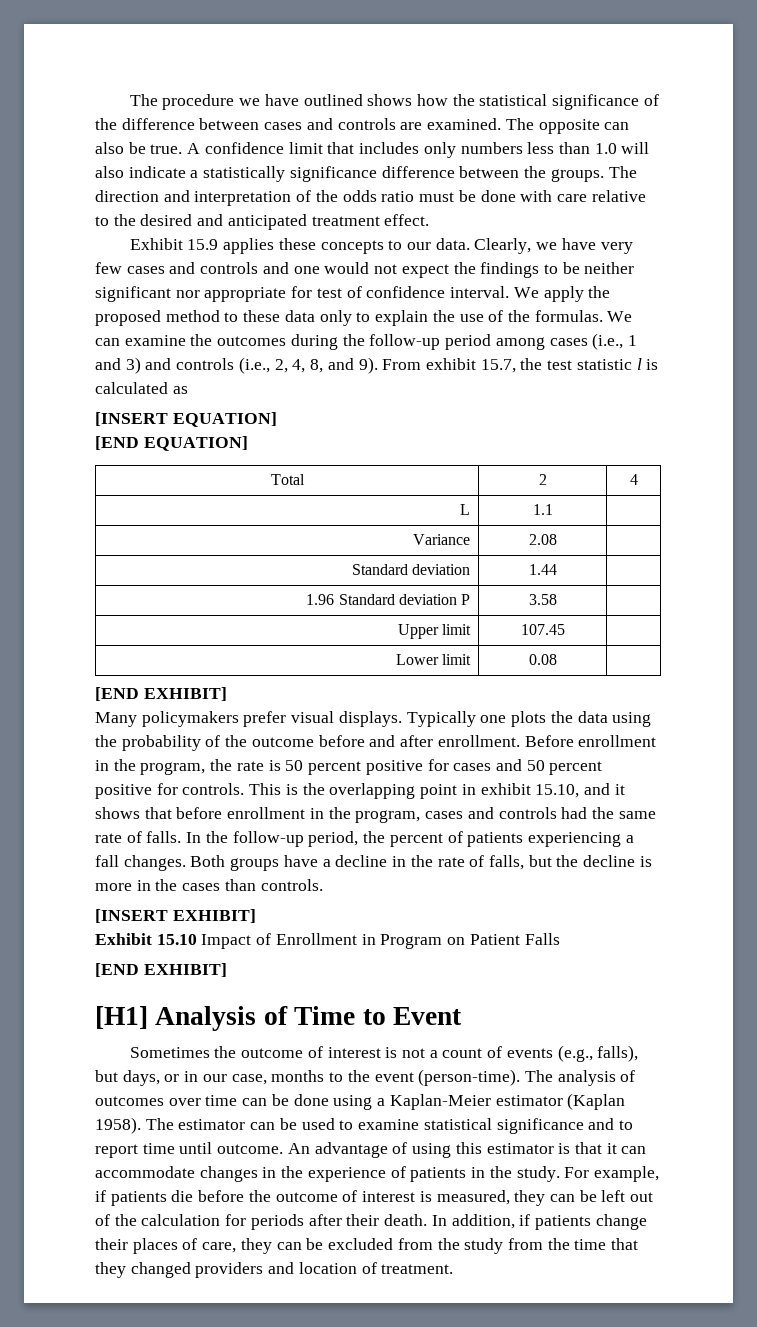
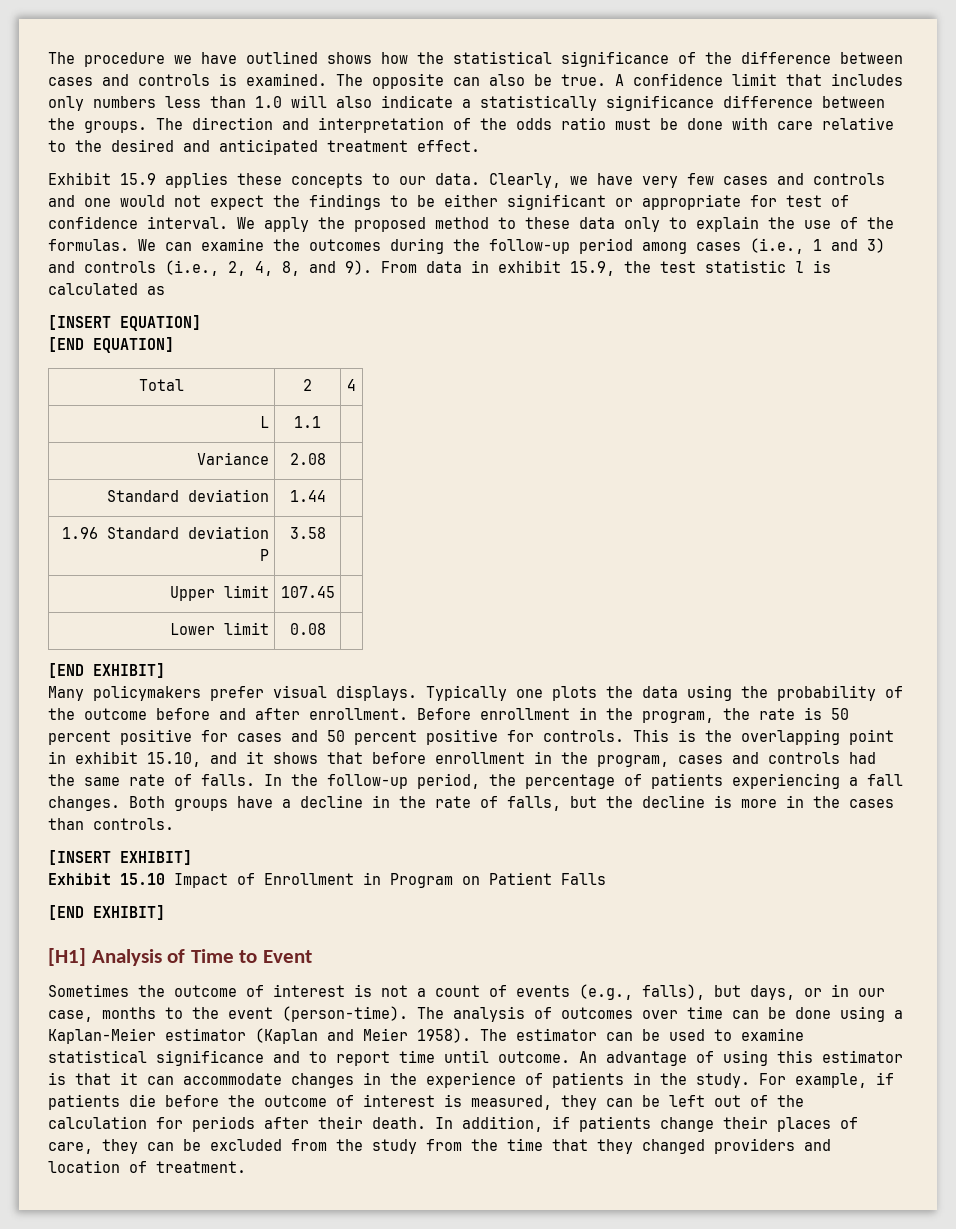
- The procedure we have outlined shows how the statistical significance of the difference between cases and controls are examined.
+ The procedure we have outlined shows how the statistical significance of the difference between cases and controls is examined.
- Clearly, we have very few cases and controls and one would not expect the findings to be neither significant nor appropriate for test of confidence interval.
+ Clearly, we have very few cases and controls and one would not expect the findings to be either significant or appropriate for test of confidence interval.
- From exhibit 15.7, the test statistic l is calculated as
+ From data in exhibit 15.9, the test statistic l is calculated as
- In the follow-up period, the percent of patients experiencing a fall changes.
+ In the follow-up period, the percentage of patients experiencing a fall changes.
- The analysis of outcomes over time can be done using a Kaplan-Meier estimator (Kaplan 1958).
+ The analysis of outcomes over time can be done using a Kaplan-Meier estimator (Kaplan and Meier 1958).

